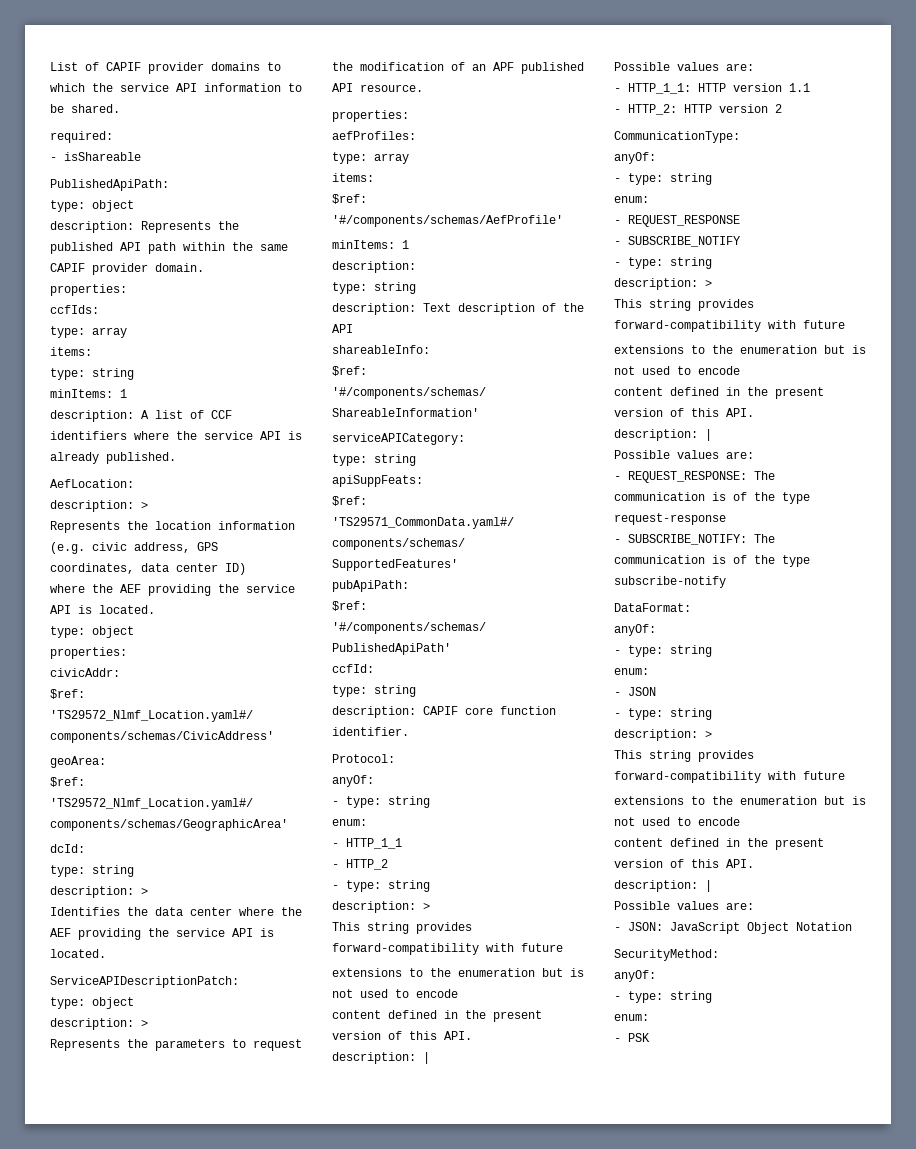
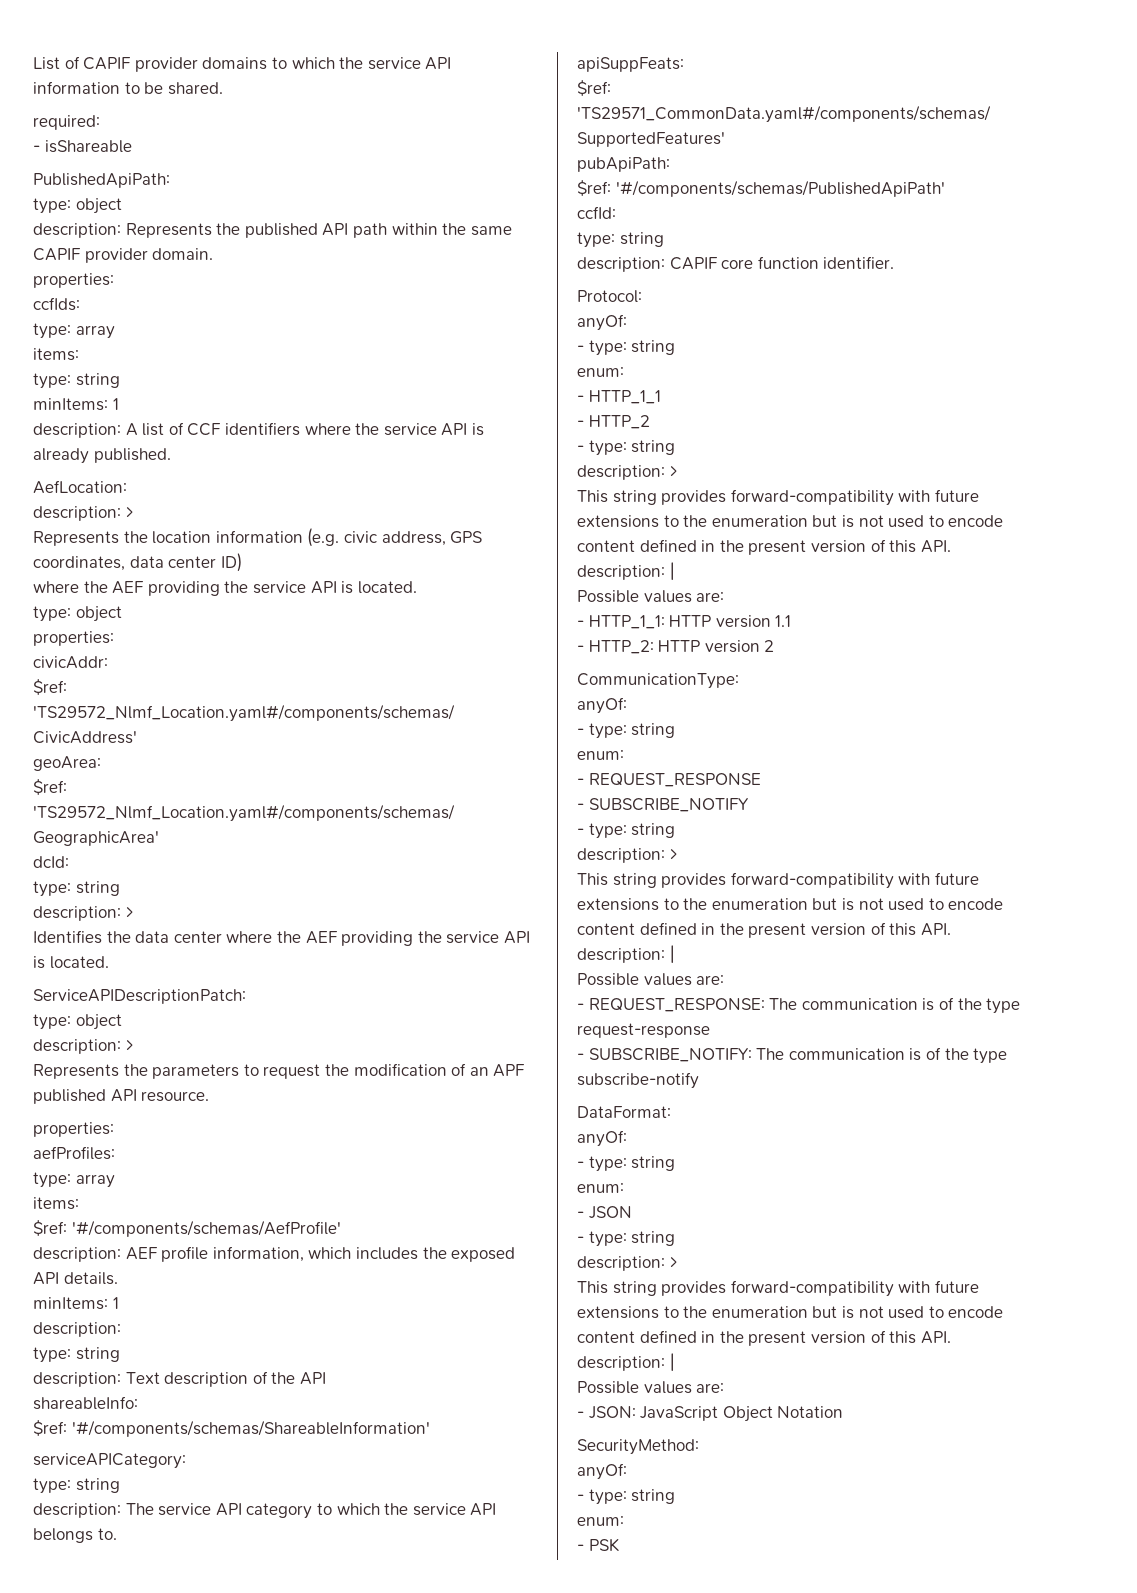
+ description: AEF profile information, which includes the exposed API details.
+ description: The service API category to which the service API belongs to.

